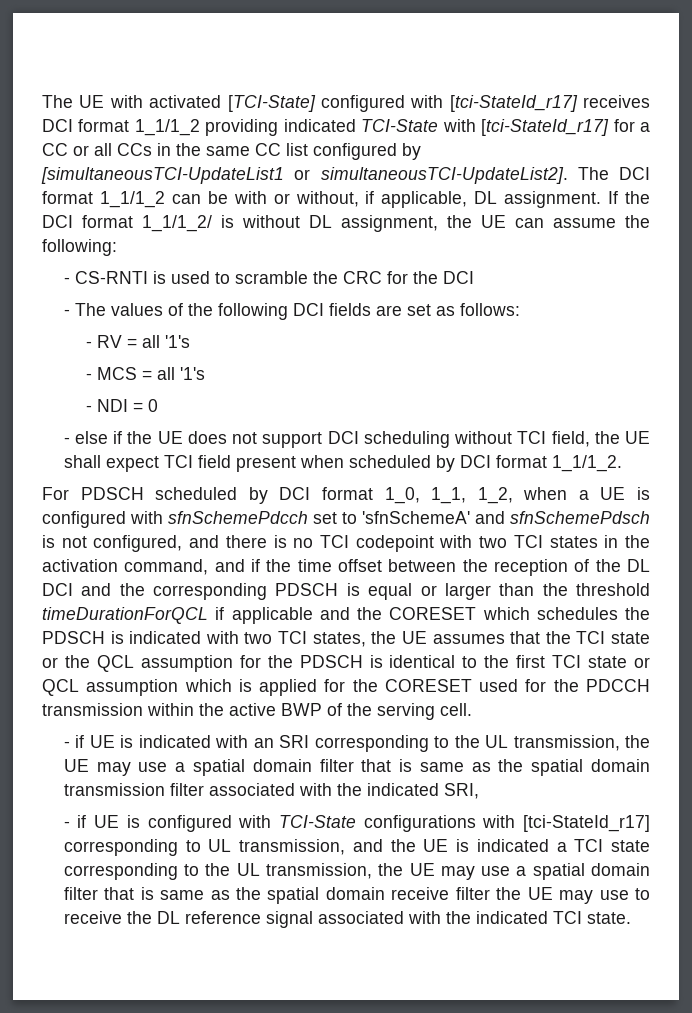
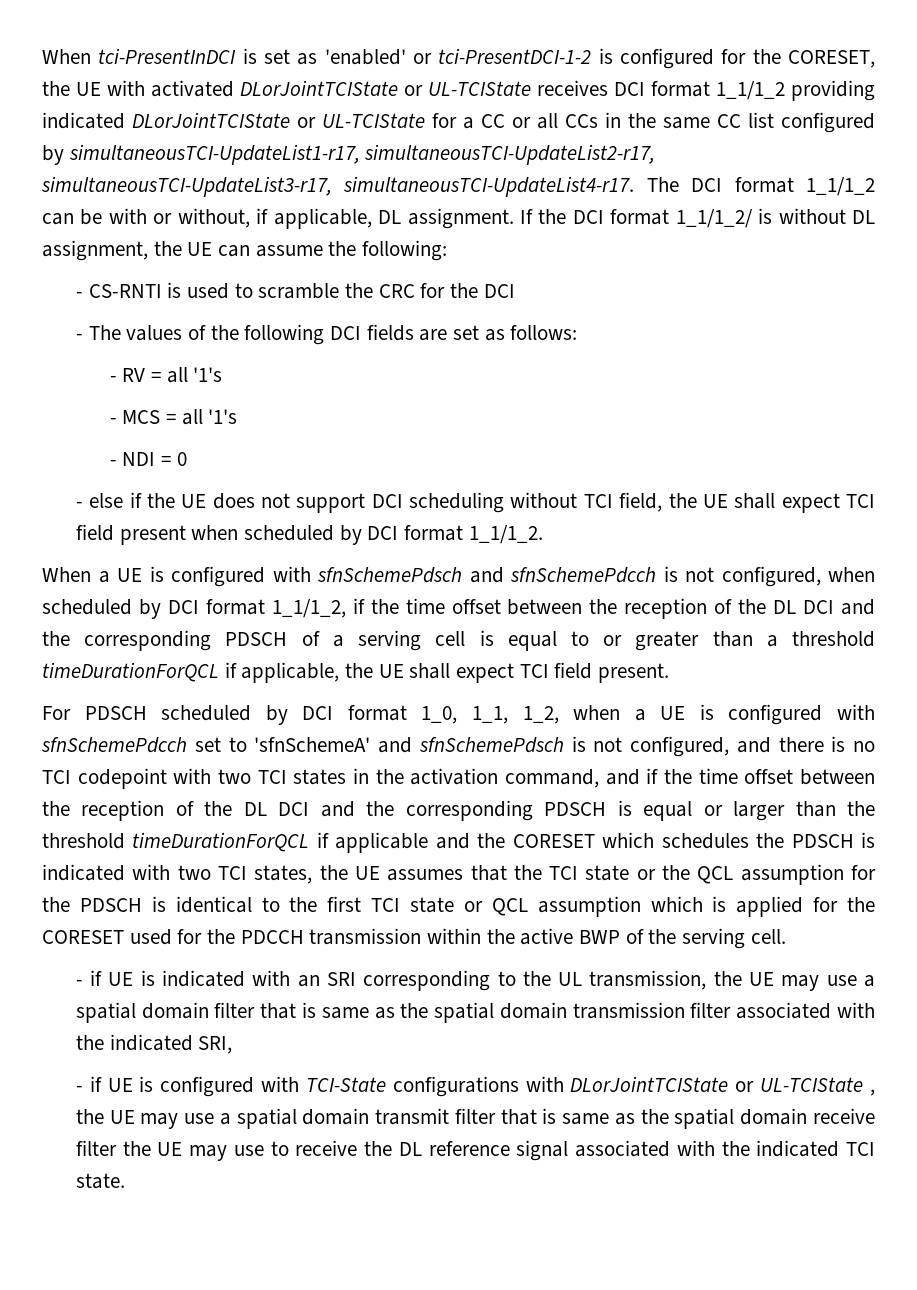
- The UE with activated [TCI-State] configured with [tci-StateId_r17] receives DCI format 1_1/1_2 providing indicated TCI-State with [tci-StateId_r17] for a CC or all CCs in the same CC list configured by [simultaneousTCI-UpdateList1 or simultaneousTCI-UpdateList2].
+ When tci-PresentInDCI is set as 'enabled' or tci-PresentDCI-1-2 is configured for the CORESET, the UE with activated DLorJointTCIState or UL-TCIState receives DCI format 1_1/1_2 providing indicated DLorJointTCIState or UL-TCIState for a CC or all CCs in the same CC list configured by simultaneousTCI-UpdateList1-r17, simultaneousTCI-UpdateList2-r17, simultaneousTCI-UpdateList3-r17, simultaneousTCI-UpdateList4-r17.
+ When a UE is configured with sfnSchemePdsch and sfnSchemePdcch is not configured, when scheduled by DCI format 1_1/1_2, if the time offset between the reception of the DL DCI and the corresponding PDSCH of a serving cell is equal to or greater than a threshold timeDurationForQCL if applicable, the UE shall expect TCI field present.
- - if UE is configured with TCI-State configurations with [tci-StateId_r17] corresponding to UL transmission, and the UE is indicated a TCI state corresponding to the UL transmission, the UE may use a spatial domain filter that is same as the spatial domain receive filter the UE may use to receive the DL reference signal associated with the indicated TCI state.
+ - if UE is configured with TCI-State configurations with DLorJointTCIState or UL-TCIState , the UE may use a spatial domain transmit filter that is same as the spatial domain receive filter the UE may use to receive the DL reference signal associated with the indicated TCI state.

